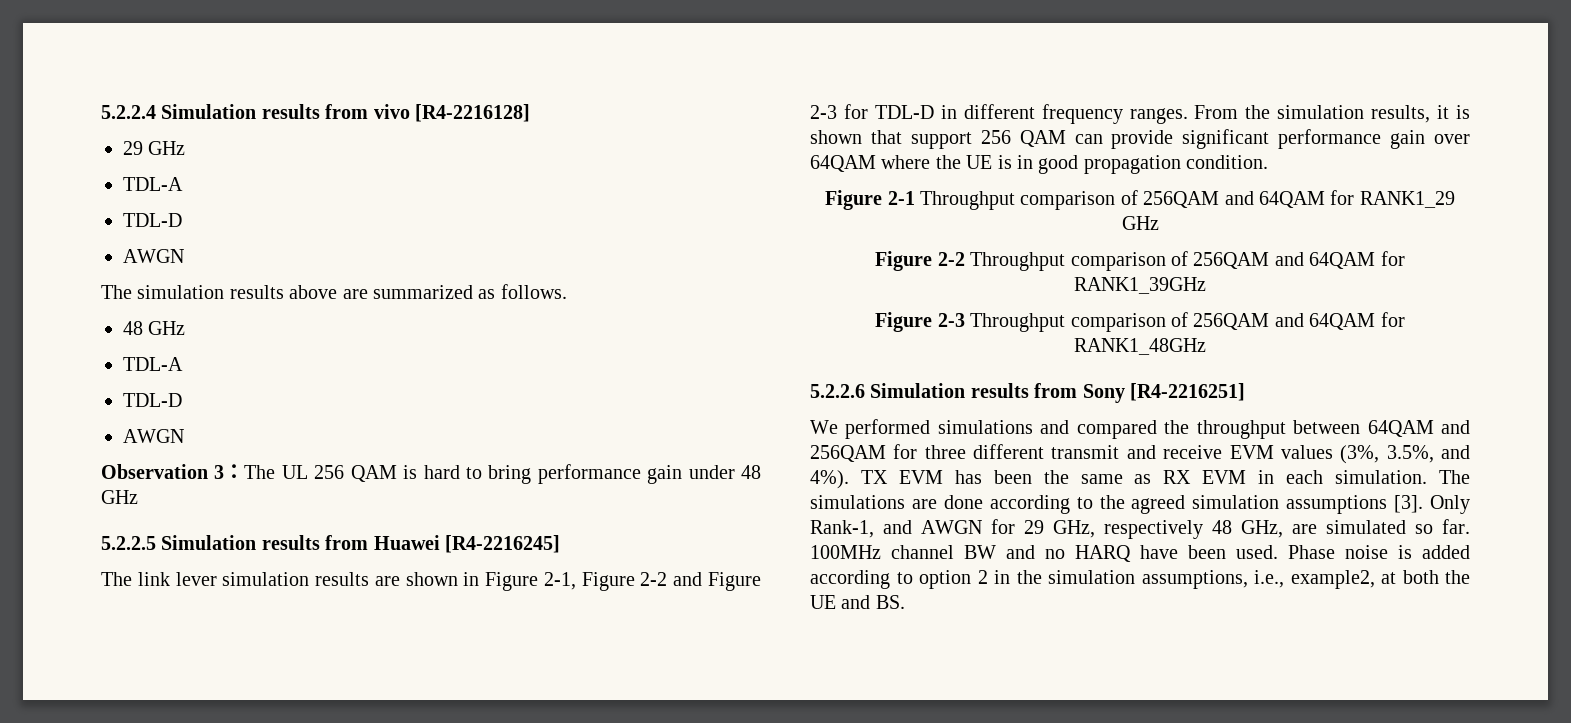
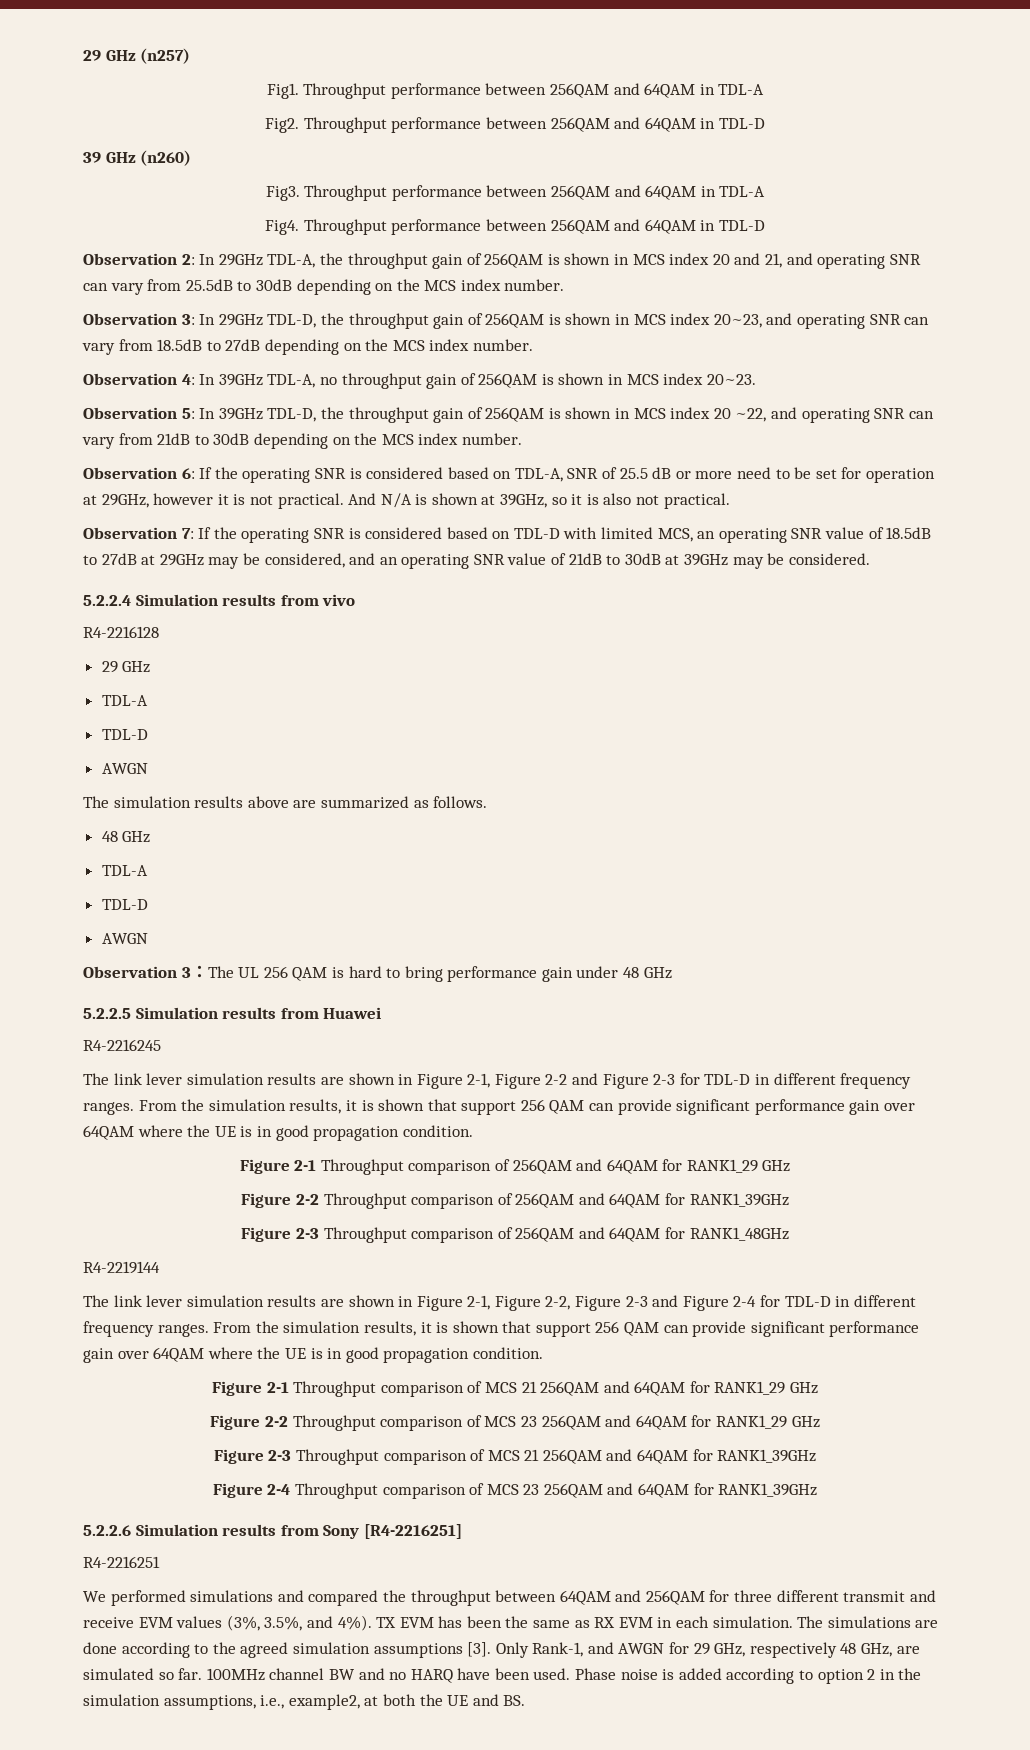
+ 29 GHz (n257)
+ Fig1. Throughput performance between 256QAM and 64QAM in TDL-A
+ Fig2. Throughput performance between 256QAM and 64QAM in TDL-D
+ 39 GHz (n260)
+ Fig3. Throughput performance between 256QAM and 64QAM in TDL-A
+ Fig4. Throughput performance between 256QAM and 64QAM in TDL-D
+ Observation 2: In 29GHz TDL-A, the throughput gain of 256QAM is shown in MCS index 20 and 21, and operating SNR can vary from 25.5dB to 30dB depending on the MCS index number.
+ Observation 3: In 29GHz TDL-D, the throughput gain of 256QAM is shown in MCS index 20~23, and operating SNR can vary from 18.5dB to 27dB depending on the MCS index number.
+ Observation 4: In 39GHz TDL-A, no throughput gain of 256QAM is shown in MCS index 20~23.
+ Observation 5: In 39GHz TDL-D, the throughput gain of 256QAM is shown in MCS index 20 ~22, and operating SNR can vary from 21dB to 30dB depending on the MCS index number.
+ Observation 6: If the operating SNR is considered based on TDL-A, SNR of 25.5 dB or more need to be set for operation at 29GHz, however it is not practical. And N/A is shown at 39GHz, so it is also not practical.
+ Observation 7: If the operating SNR is considered based on TDL-D with limited MCS, an operating SNR value of 18.5dB to 27dB at 29GHz may be considered, and an operating SNR value of 21dB to 30dB at 39GHz may be considered.
- 5.2.2.4 Simulation results from vivo [R4-2216128]
+ 5.2.2.4 Simulation results from vivo
+ R4-2216128
- 5.2.2.5 Simulation results from Huawei [R4-2216245]
+ 5.2.2.5 Simulation results from Huawei
+ R4-2216245
+ R4-2219144
+ The link lever simulation results are shown in Figure 2-1, Figure 2-2, Figure 2-3 and Figure 2-4 for TDL-D in different frequency ranges. From the simulation results, it is shown that support 256 QAM can provide significant performance gain over 64QAM where the UE is in good propagation condition.
+ Figure 2-1 Throughput comparison of MCS 21 256QAM and 64QAM for RANK1_29 GHz
+ Figure 2-2 Throughput comparison of MCS 23 256QAM and 64QAM for RANK1_29 GHz
+ Figure 2-3 Throughput comparison of MCS 21 256QAM and 64QAM for RANK1_39GHz
+ Figure 2-4 Throughput comparison of MCS 23 256QAM and 64QAM for RANK1_39GHz
+ R4-2216251

